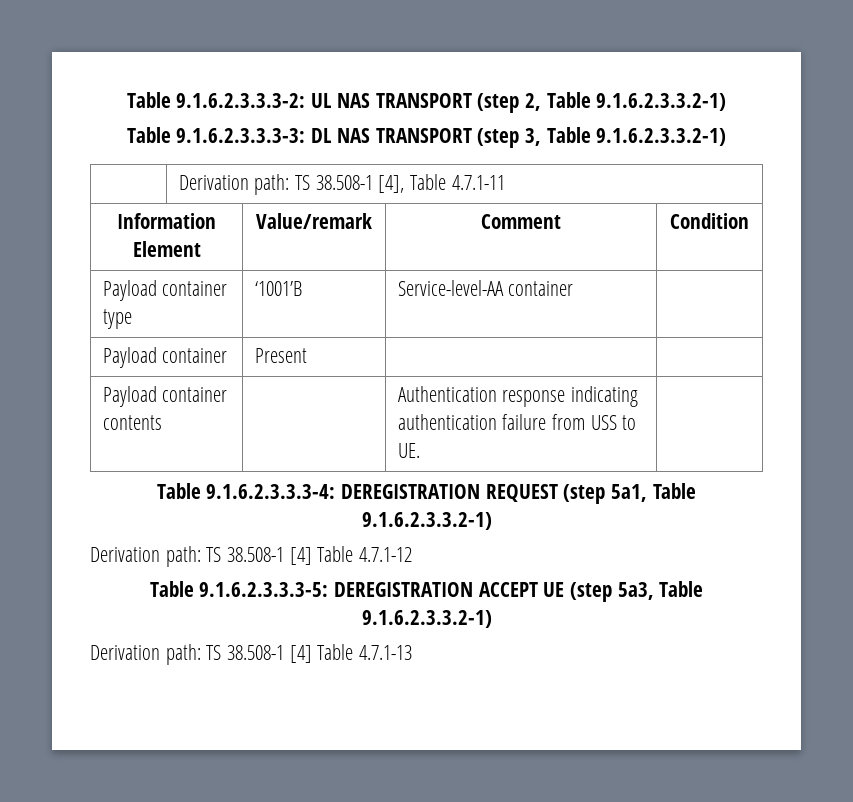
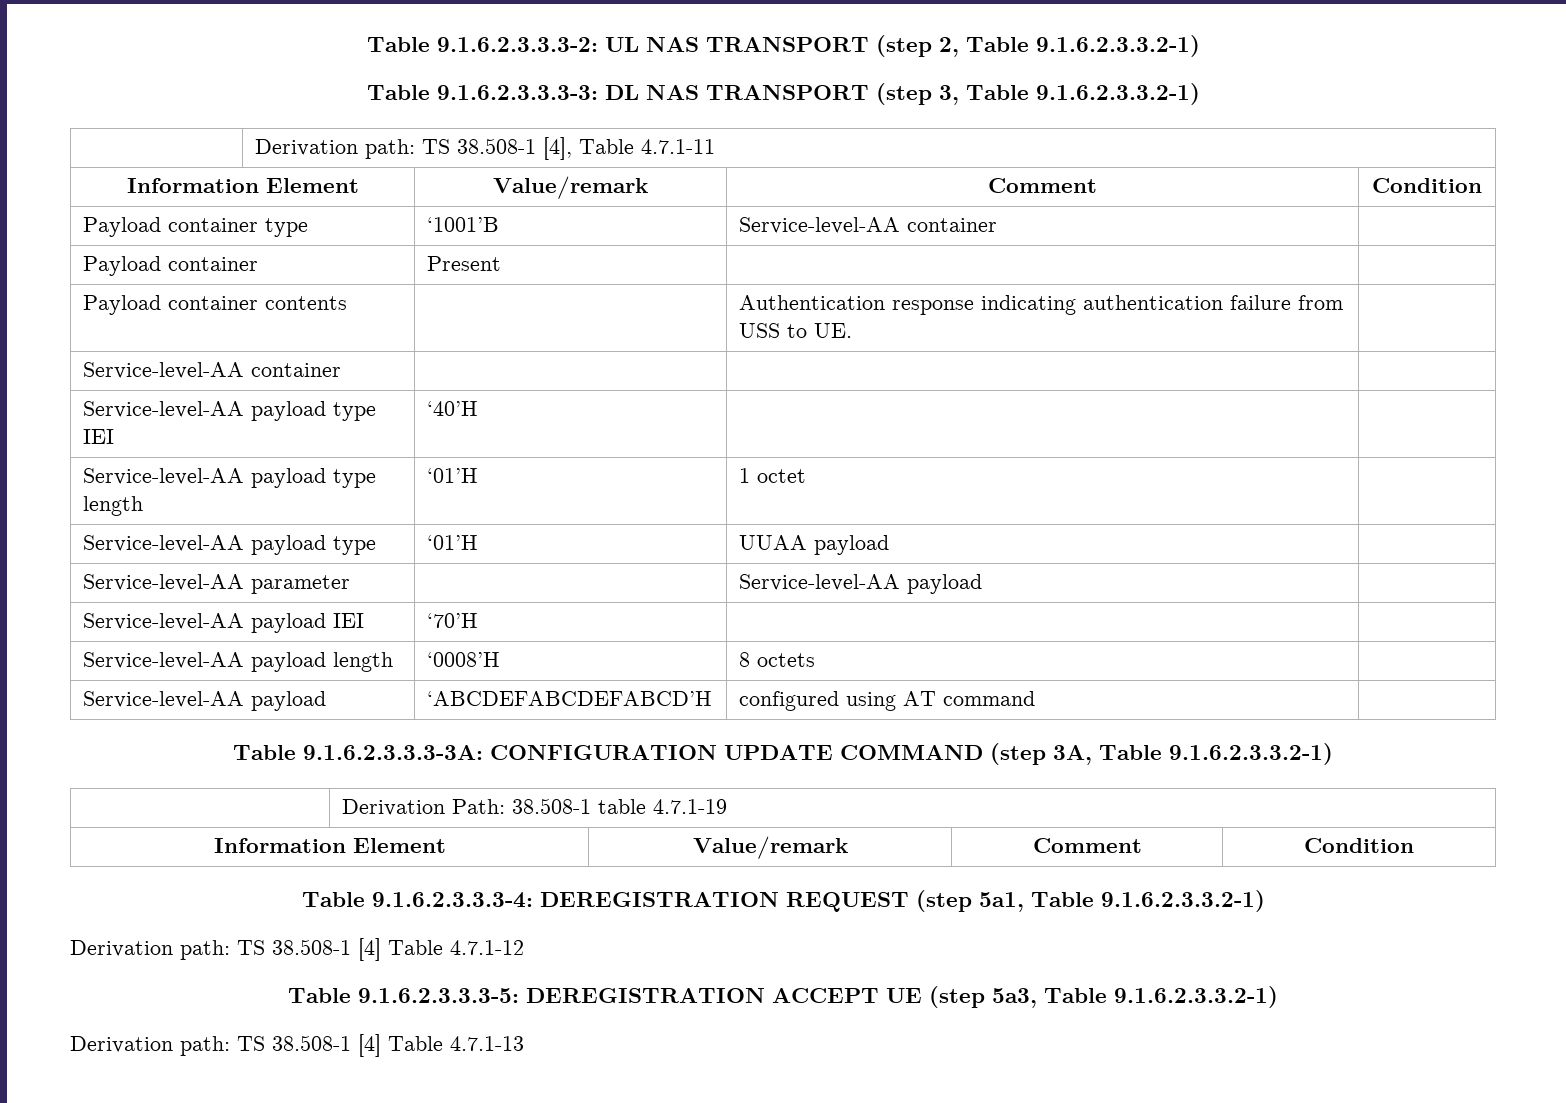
+ Service-level-AA container | | |
+ Service-level-AA payload type IEI | ‘40’H | |
+ Service-level-AA payload type length | ‘01’H | 1 octet |
+ Service-level-AA payload type | ‘01’H | UUAA payload |
+ Service-level-AA parameter | | Service-level-AA payload |
+ Service-level-AA payload IEI | ‘70’H | |
+ Service-level-AA payload length | ‘0008’H | 8 octets |
+ Service-level-AA payload | ‘ABCDEFABCDEFABCD’H | configured using AT command |
+ Table 9.1.6.2.3.3.3-3A: CONFIGURATION UPDATE COMMAND (step 3A, Table 9.1.6.2.3.3.2-1)
+ | Derivation Path: 38.508-1 table 4.7.1-19
+ Information Element | Value/remark | Comment | Condition

